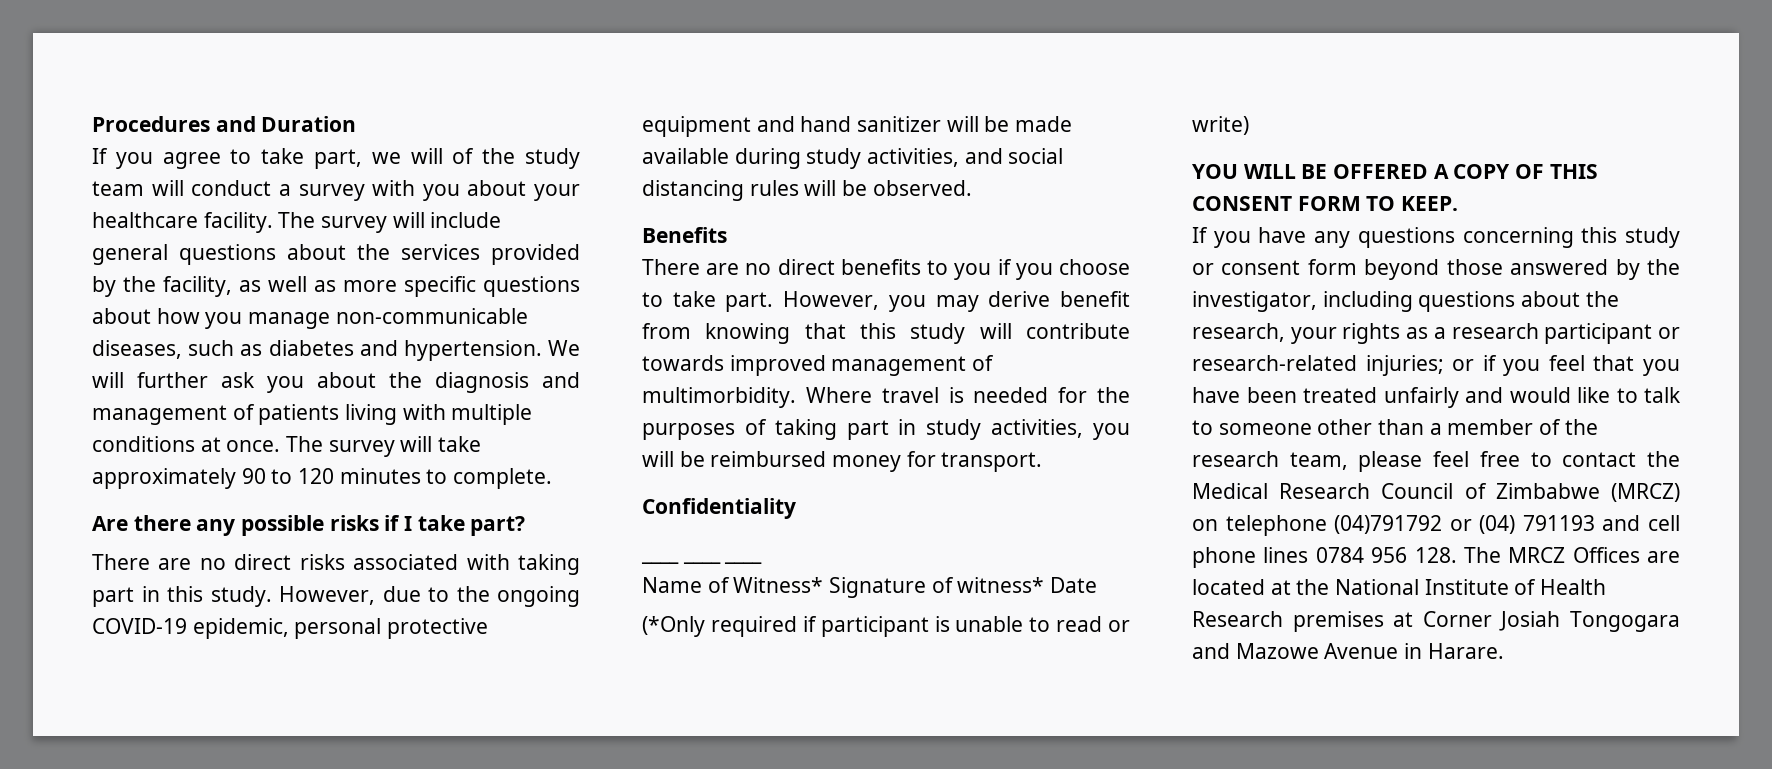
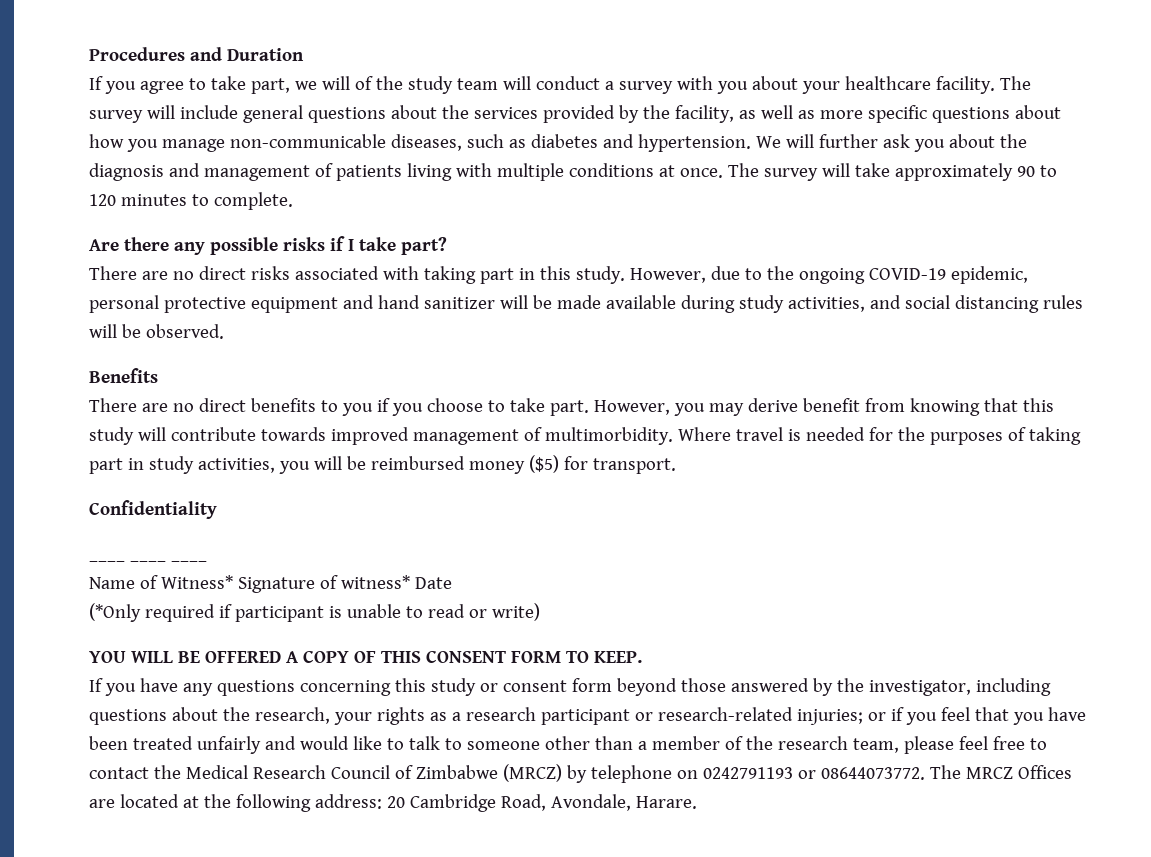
- Where travel is needed for the purposes of taking part in study activities, you will be reimbursed money for transport.
+ Where travel is needed for the purposes of taking part in study activities, you will be reimbursed money ($5) for transport.
- or if you feel that you have been treated unfairly and would like to talk to someone other than a member of the research team, please feel free to contact the Medical Research Council of Zimbabwe (MRCZ) on telephone (04)791792 or (04) 791193 and cell phone lines 0784 956 128. The MRCZ Offices are located at the National Institute of Health Research premises at Corner Josiah Tongogara and Mazowe Avenue in Harare.
+ or if you feel that you have been treated unfairly and would like to talk to someone other than a member of the research team, please feel free to contact the Medical Research Council of Zimbabwe (MRCZ) by telephone on 0242791193 or 08644073772. The MRCZ Offices are located at the following address: 20 Cambridge Road, Avondale, Harare.

